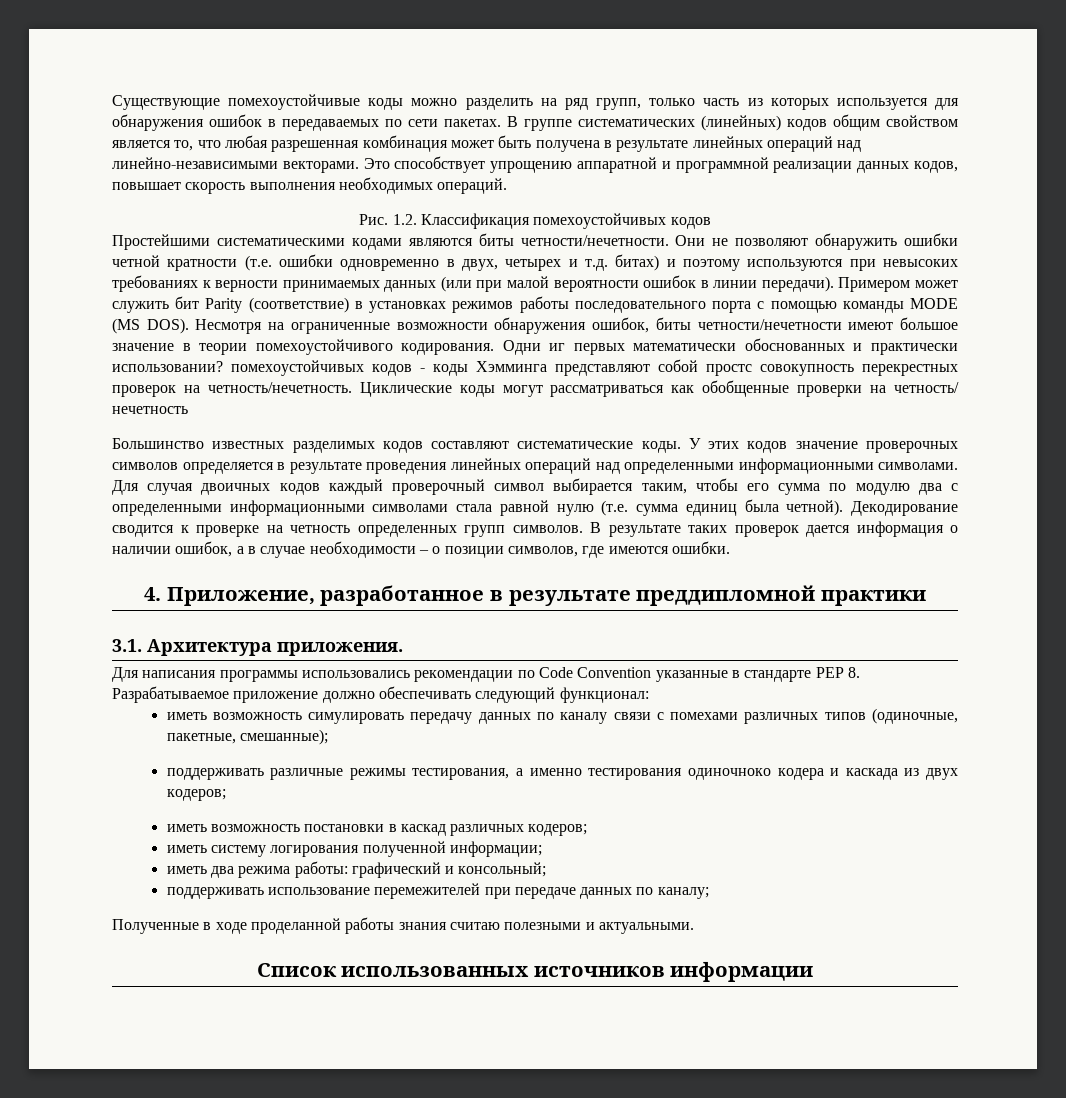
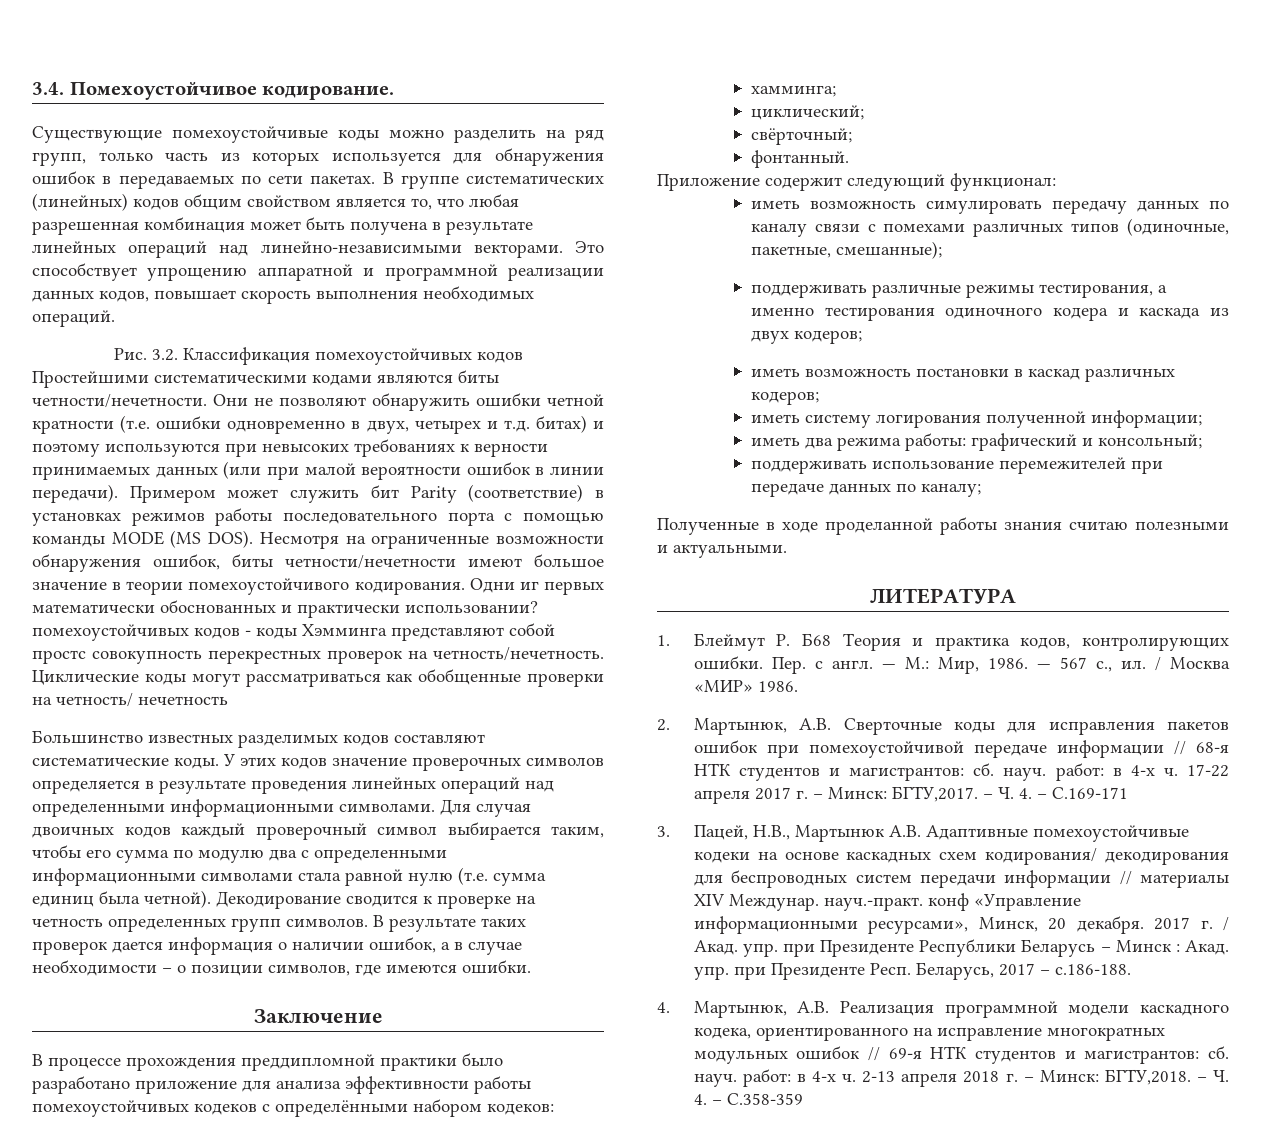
+ 3.4. Помехоустойчивое кодирование.
- Рис. 1.2. Классификация помехоустойчивых кодов
+ Рис. 3.2. Классификация помехоустойчивых кодов
- 4. Приложение, разработанное в результате преддипломной практики
- 3.1. Архитектура приложения.
- Для написания программы использовались рекомендации по Code Convention указанные в стандарте PEP 8. Разрабатываемое приложение должно обеспечивать следующий функционал:
+ Заключение
+ В процессе прохождения преддипломной практики было разработано приложение для анализа эффективности работы помехоустойчивых кодеков с определёнными набором кодеков:
+ хамминга;
+ циклический;
+ свёрточный;
+ фонтанный.
+ Приложение содержит следующий функционал:
- поддерживать различные режимы тестирования, а именно тестирования одиночноко кодера и каскада из двух кодеров;
+ поддерживать различные режимы тестирования, а именно тестирования одиночного кодера и каскада из двух кодеров;
- Список использованных источников информации
+ ЛИТЕРАТУРА
+ 1. Блеймут Р. Б68 Теория и практика кодов, контролирующих ошибки. Пер. с англ. — М.: Мир, 1986. — 567 с., ил. / Москва «МИР» 1986.
+ 2. Мартынюк, А.В. Сверточные коды для исправления пакетов ошибок при помехоустойчивой передаче информации // 68-я НТК студентов и магистрантов: cб. науч. работ: в 4-х ч. 17-22 апреля 2017 г. – Минск: БГТУ,2017. – Ч. 4. – С.169-171
+ 3. Пацей, Н.В., Мартынюк А.В. Адаптивные помехоустойчивые кодеки на основе каскадных схем кодирования/ декодирования для беспроводных систем передачи информации // материалы XIV Междунар. науч.-практ. конф «Управление информационными ресурсами», Минск, 20 декабря. 2017 г. / Акад. упр. при Президенте Республики Беларусь – Минск : Акад. упр. при Президенте Респ. Беларусь, 2017 – c.186-188.
+ 4. Мартынюк, А.В. Реализация программной модели каскадного кодека, ориентированного на исправление многократных модульных ошибок // 69-я НТК студентов и магистрантов: cб. науч. работ: в 4-х ч. 2-13 апреля 2018 г. – Минск: БГТУ,2018. – Ч. 4. – С.358-359

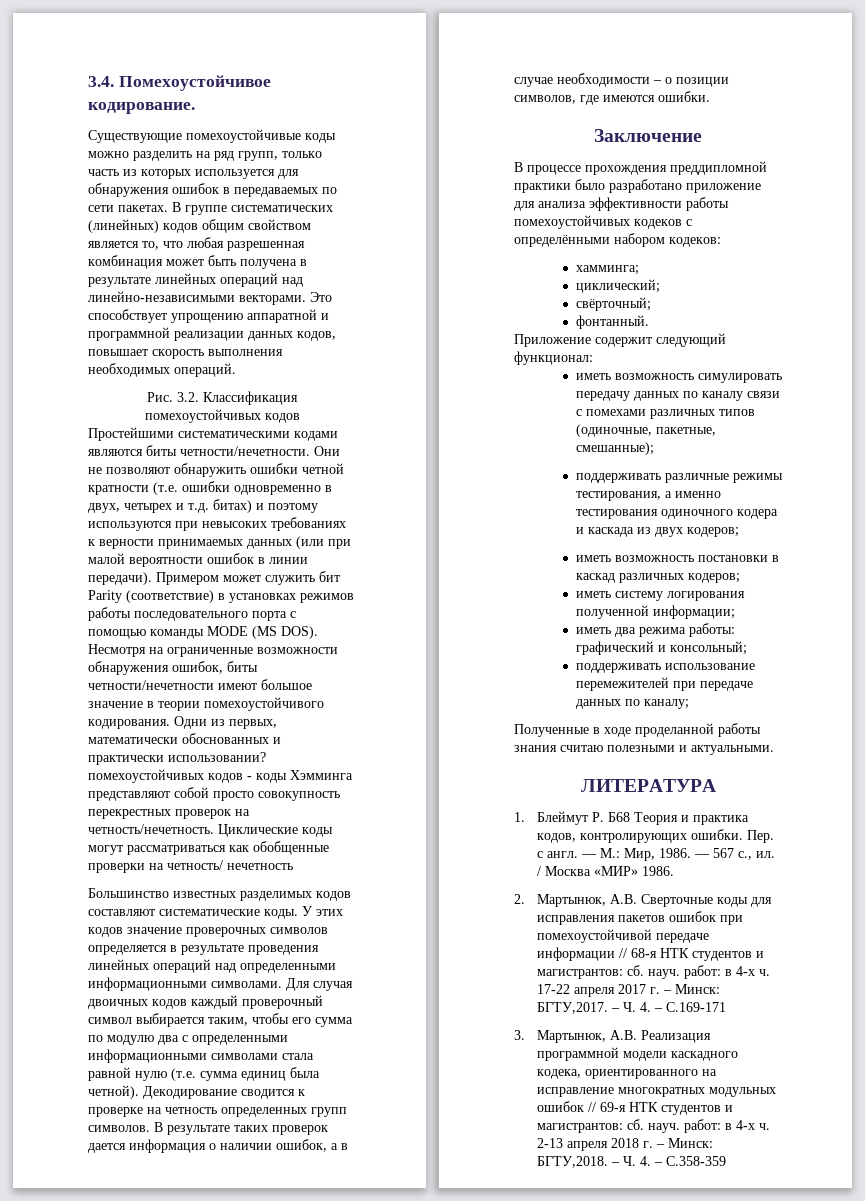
- Одни иг первых математически обоснованных и практически использовании? помехоустойчивых кодов - коды Хэмминга представляют собой простс совокупность перекрестных проверок на четность/нечетность.
+ Одни из первых, математически обоснованных и практически использовании? помехоустойчивых кодов - коды Хэмминга представляют собой просто совокупность перекрестных проверок на четность/нечетность.
- 3. Пацей, Н.В., Мартынюк А.В. Адаптивные помехоустойчивые кодеки на основе каскадных схем кодирования/ декодирования для беспроводных систем передачи информации // материалы XIV Междунар. науч.-практ. конф «Управление информационными ресурсами», Минск, 20 декабря. 2017 г. / Акад. упр. при Президенте Республики Беларусь – Минск : Акад. упр. при Президенте Респ. Беларусь, 2017 – c.186-188.
- 4. Мартынюк, А.В. Реализация программной модели каскадного кодека, ориентированного на исправление многократных модульных ошибок // 69-я НТК студентов и магистрантов: cб. науч. работ: в 4-х ч. 2-13 апреля 2018 г. – Минск: БГТУ,2018.
+ 3. Мартынюк, А.В. Реализация программной модели каскадного кодека, ориентированного на исправление многократных модульных ошибок // 69-я НТК студентов и магистрантов: cб. науч. работ: в 4-х ч. 2-13 апреля 2018 г. – Минск: БГТУ,2018.

